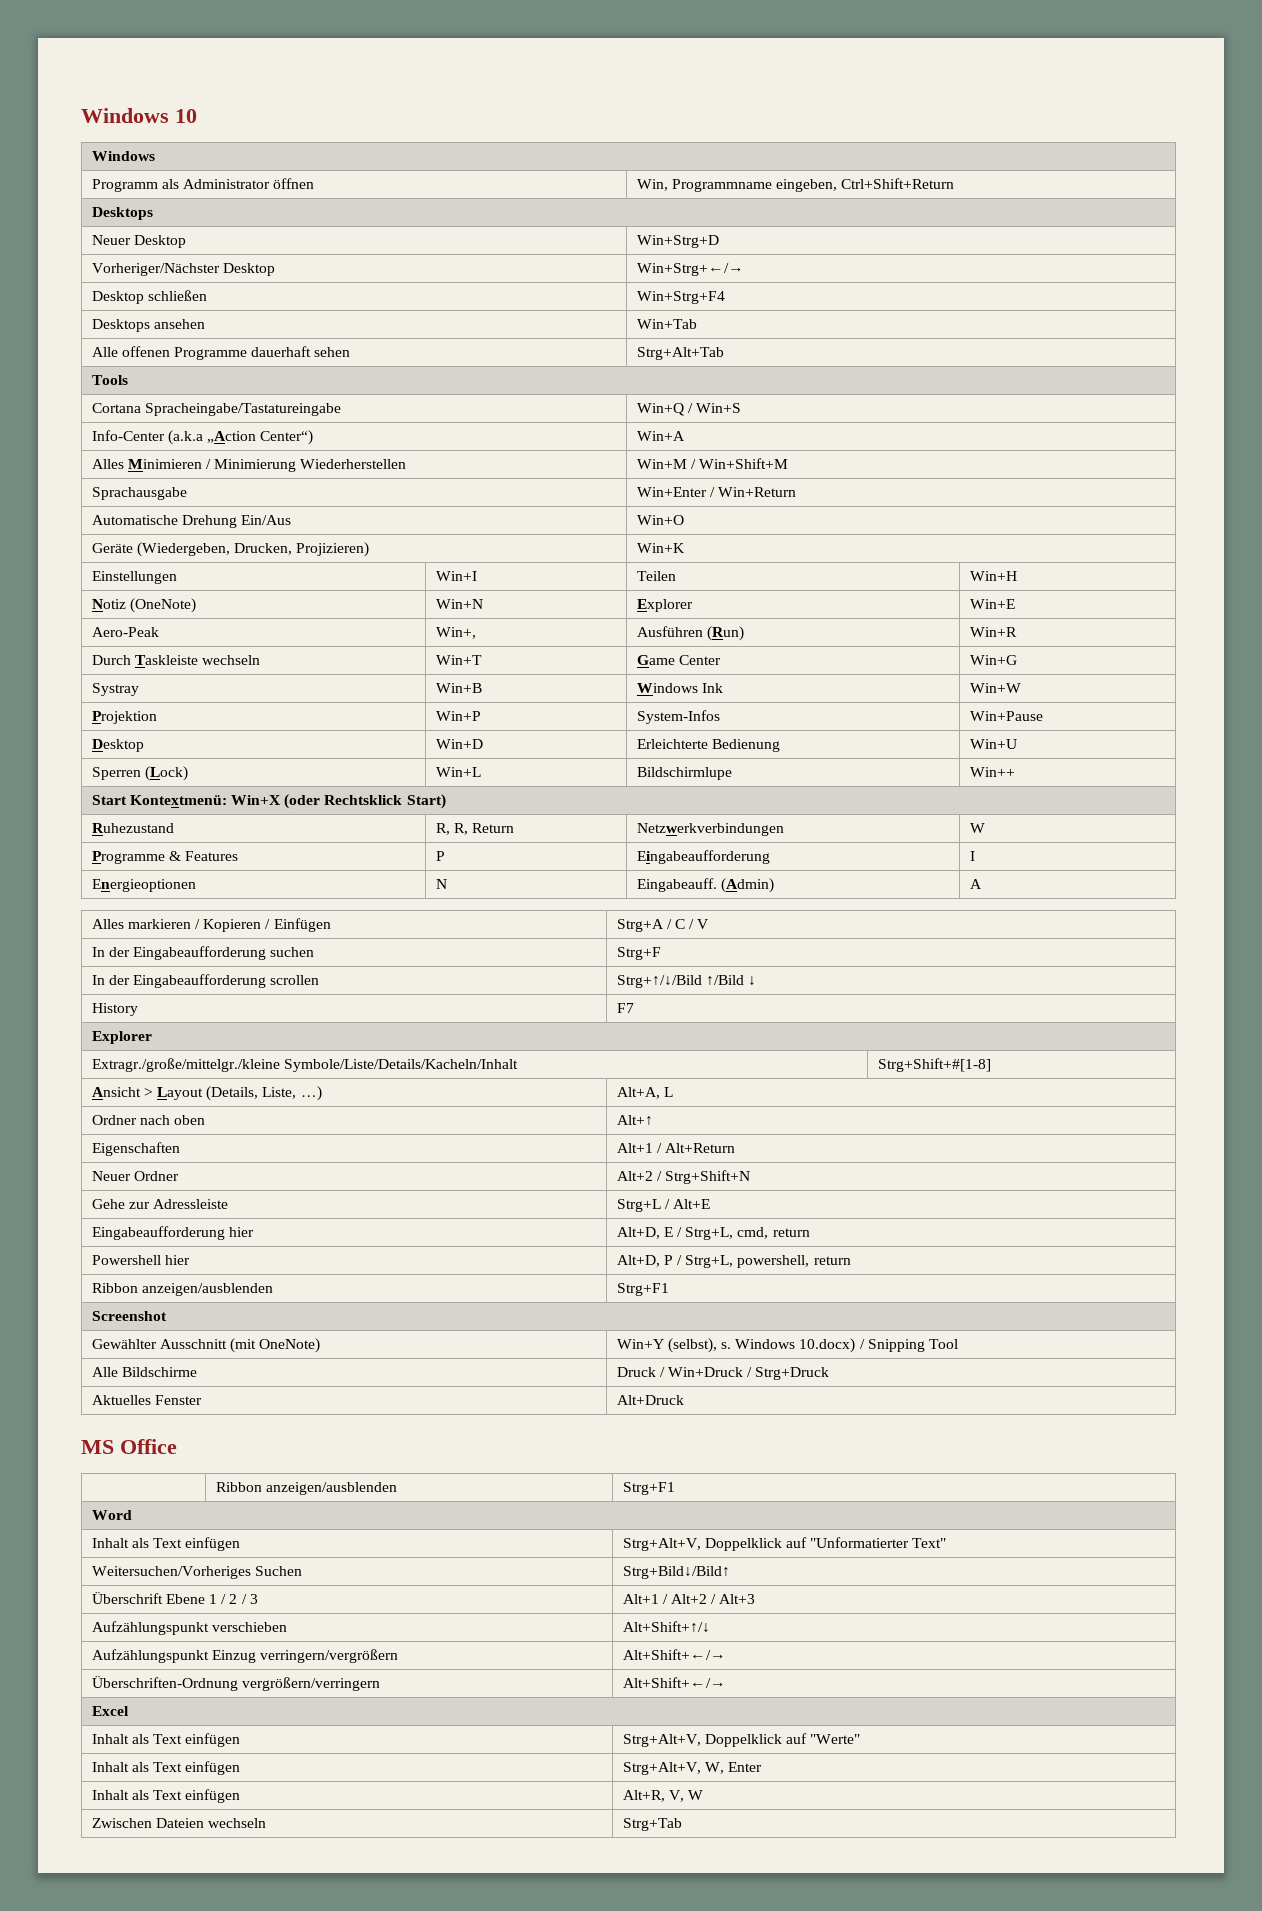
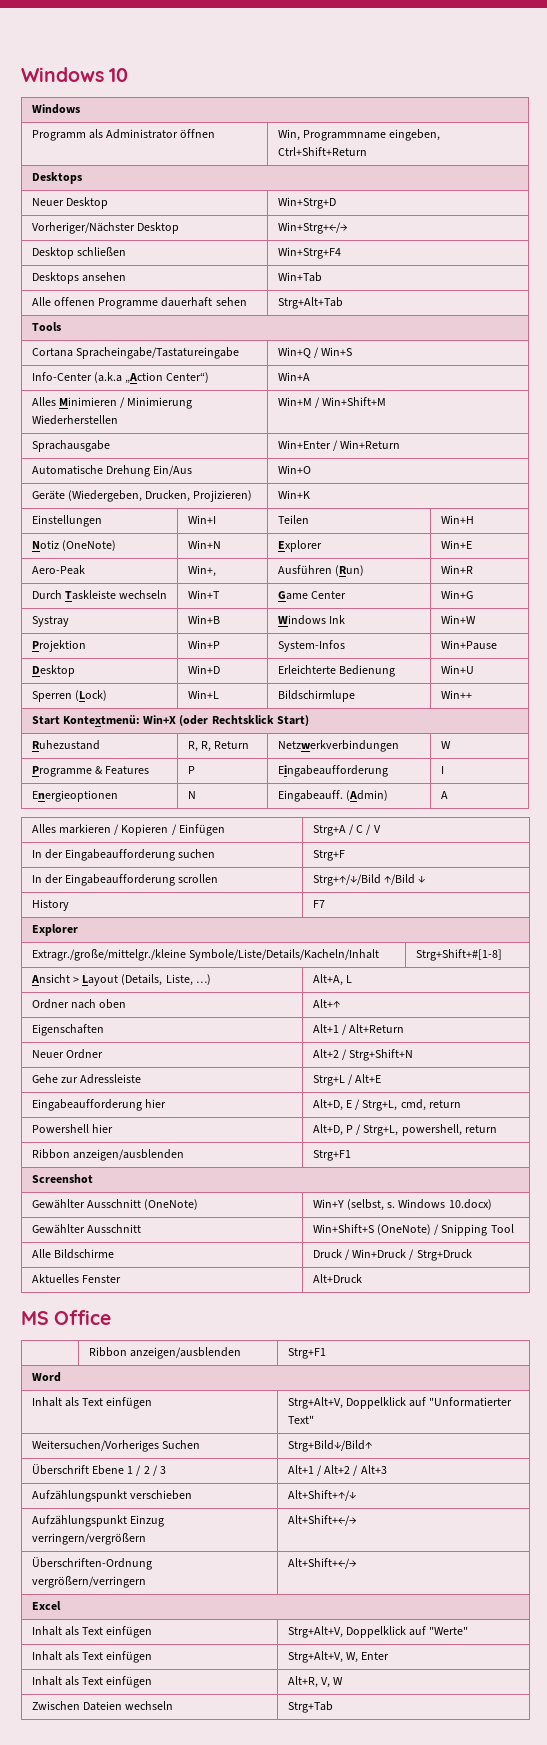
- Gewählter Ausschnitt (mit OneNote) | Win+Y (selbst), s. Windows 10.docx) / Snipping Tool
+ Gewählter Ausschnitt (OneNote) | Win+Y (selbst, s. Windows 10.docx)
+ Gewählter Ausschnitt | Win+Shift+S (OneNote) / Snipping Tool

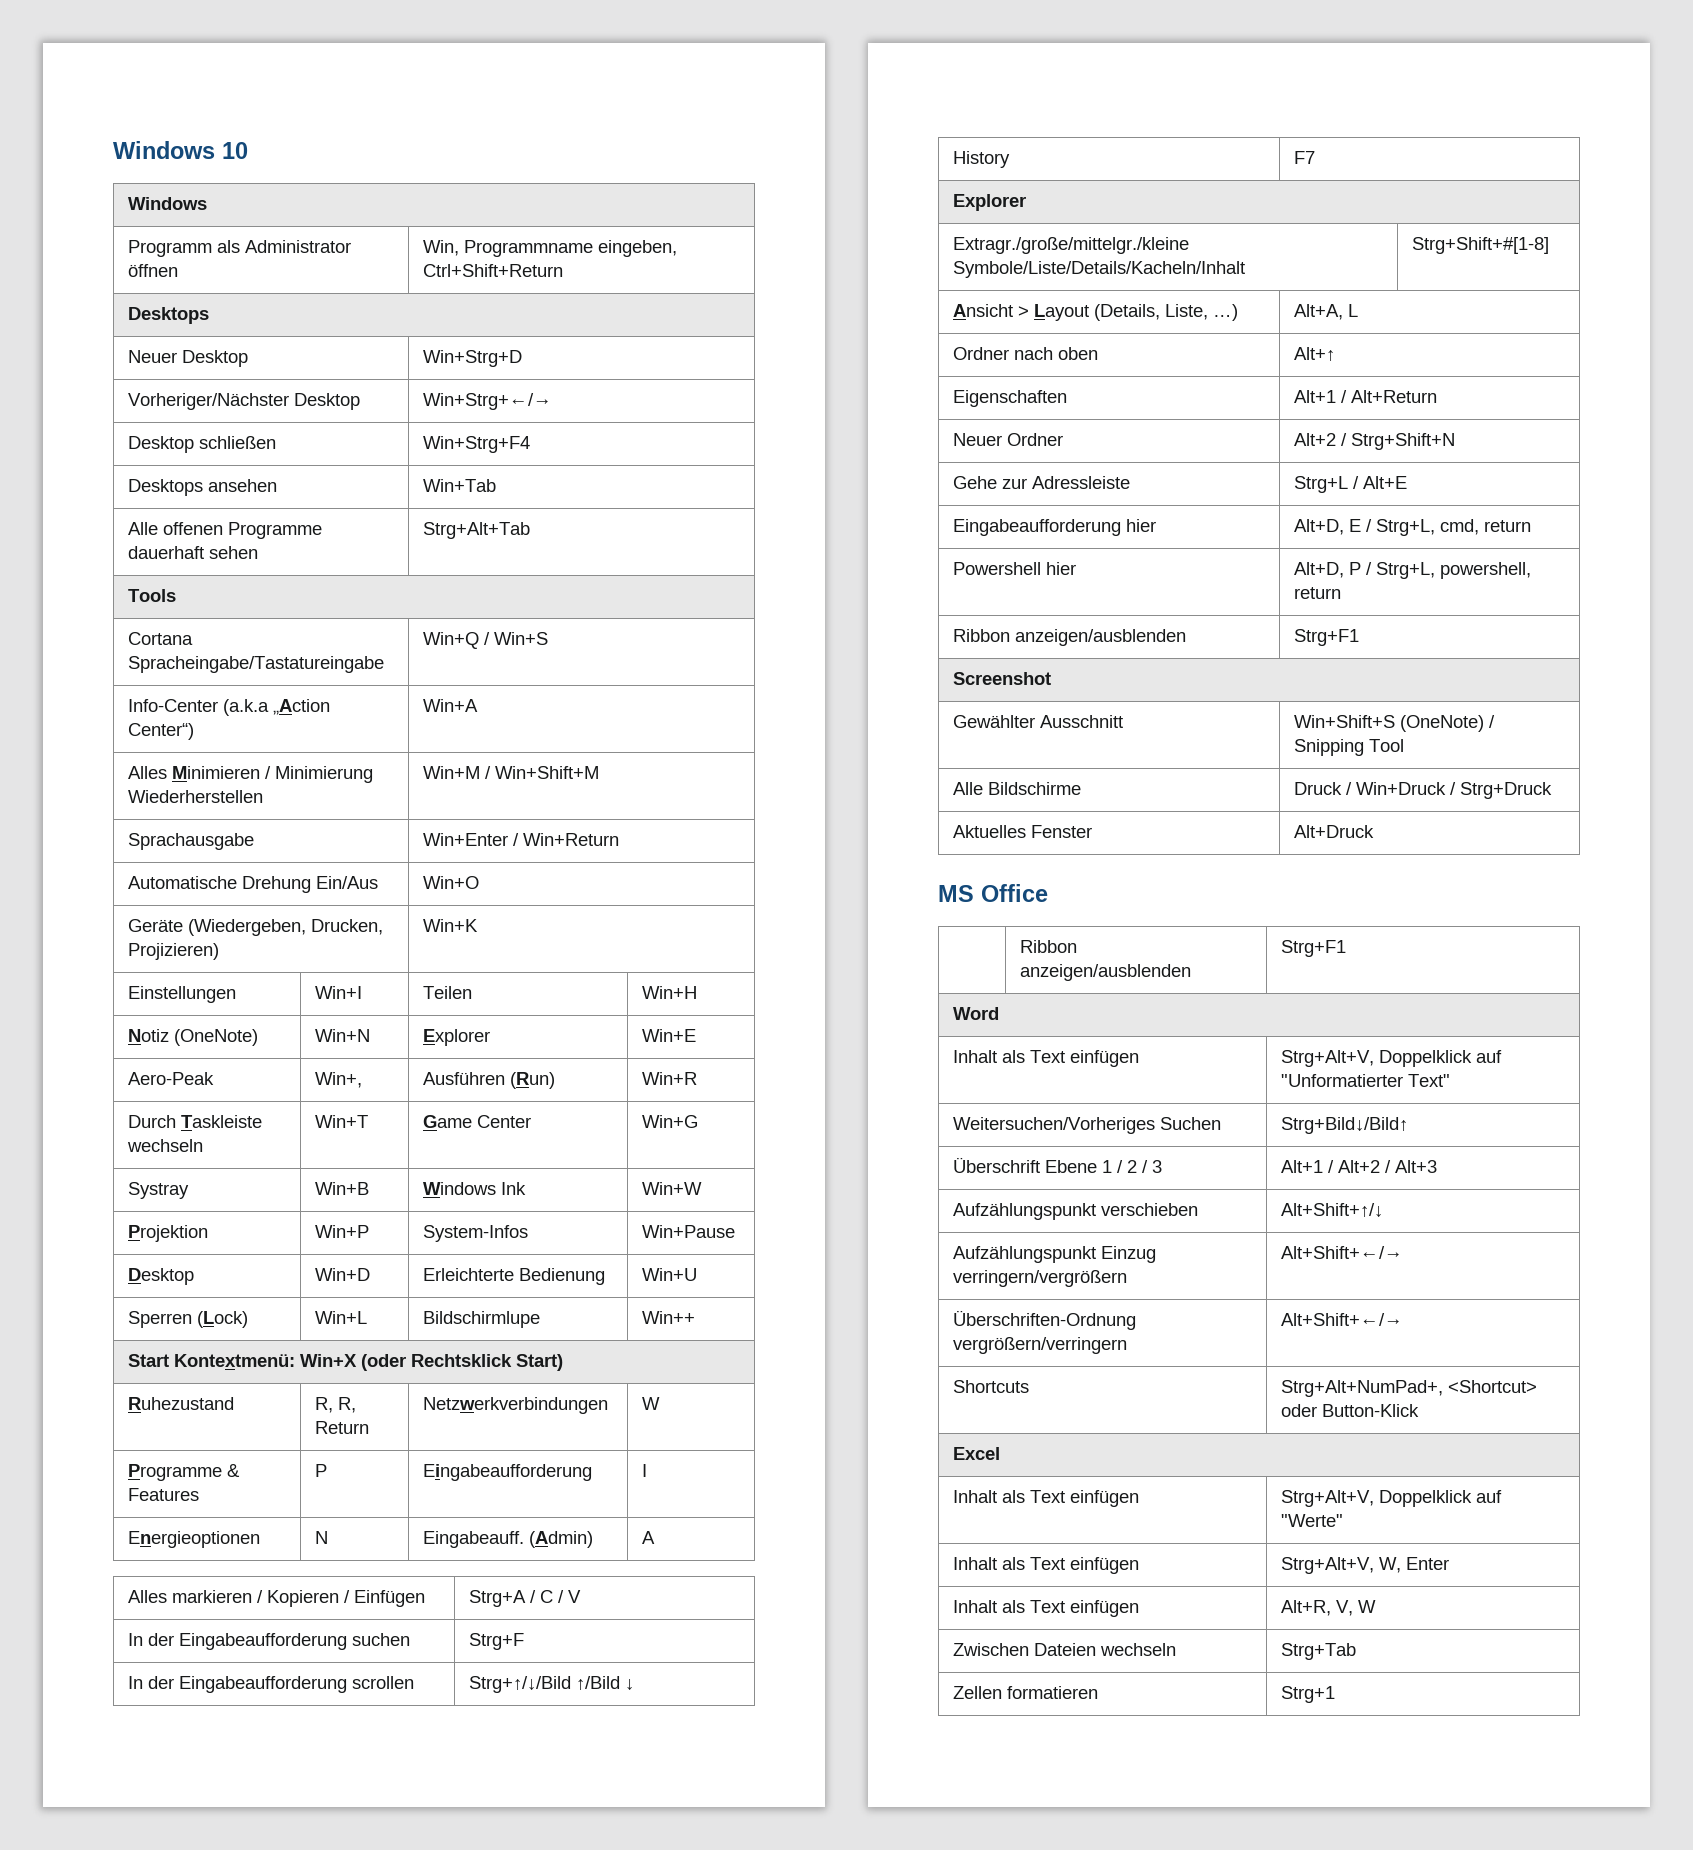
- Gewählter Ausschnitt (OneNote) | Win+Y (selbst, s. Windows 10.docx)
+ Shortcuts | Strg+Alt+NumPad+, <Shortcut> oder Button-Klick
+ Zellen formatieren | Strg+1

